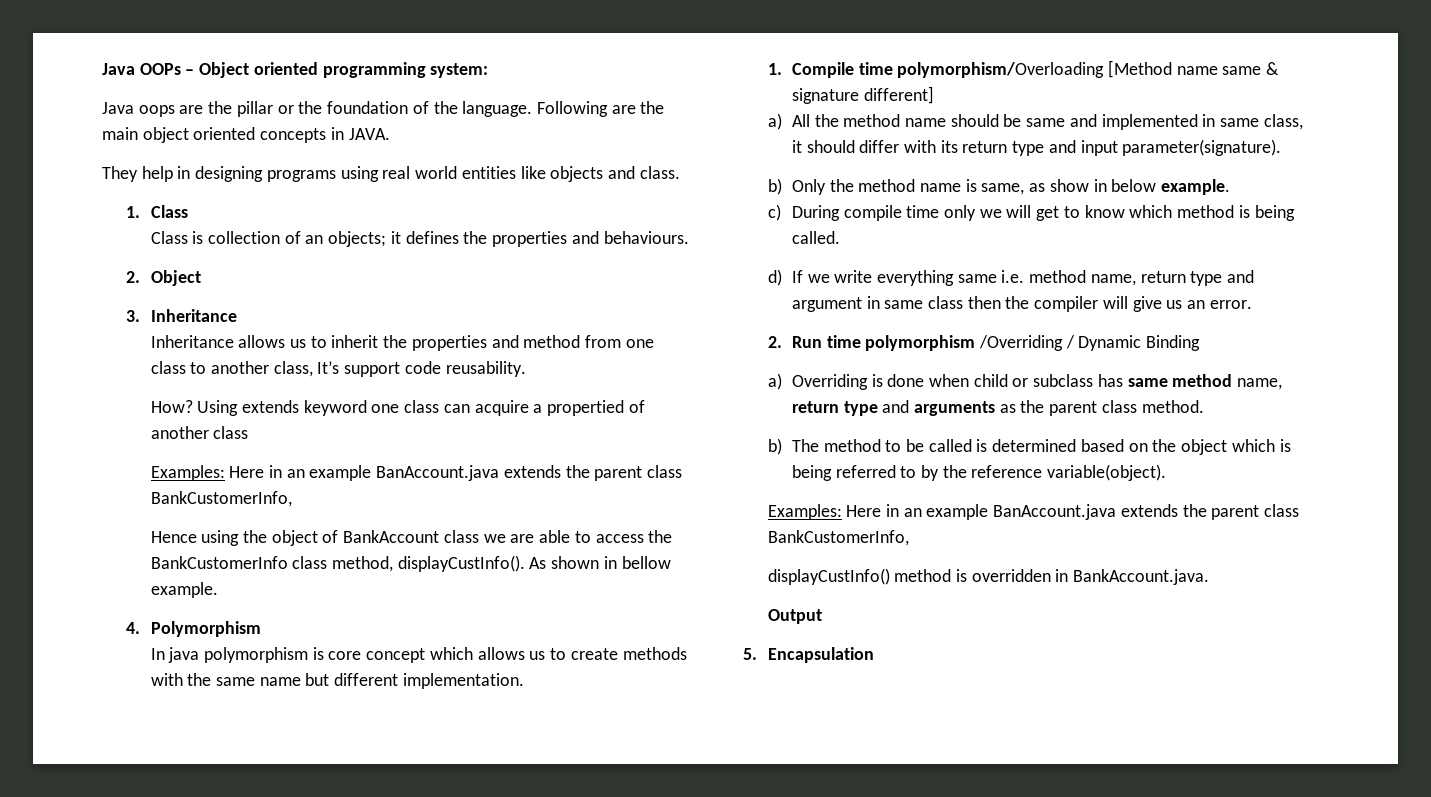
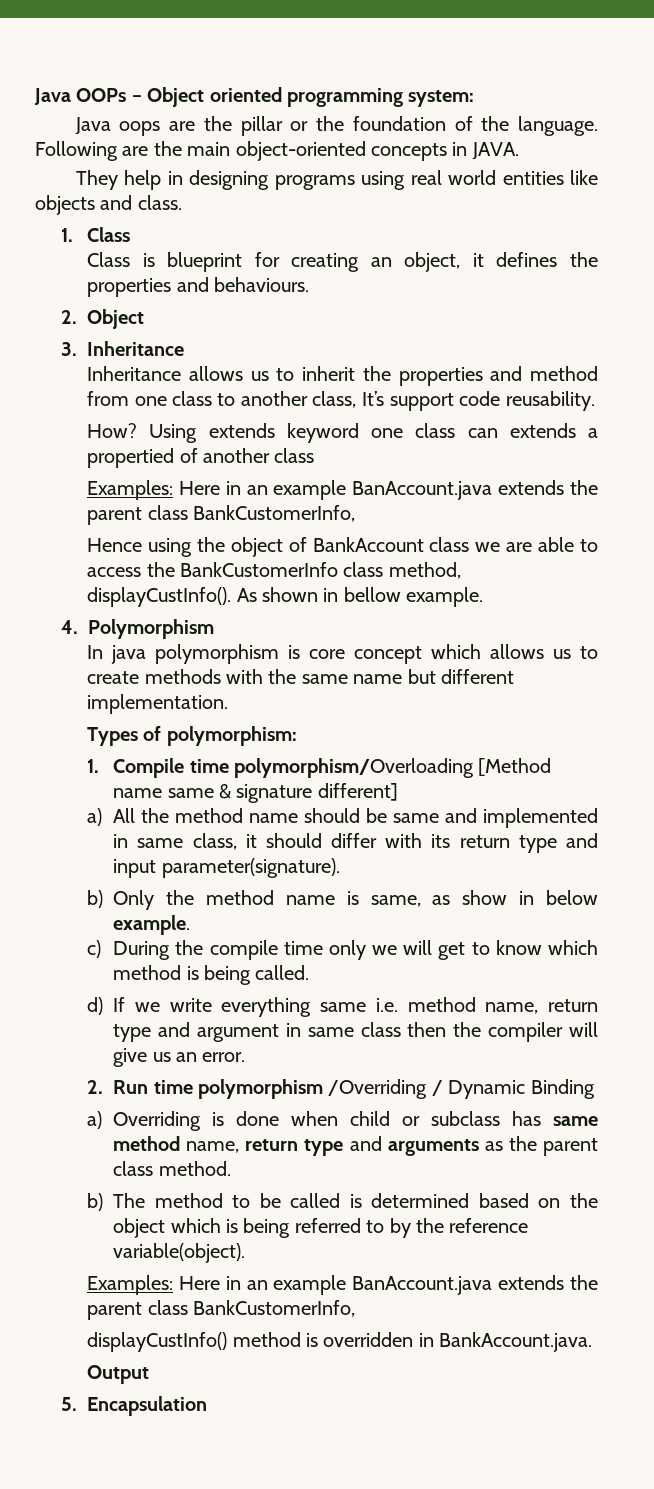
- Following are the main object oriented concepts in JAVA.
+ Following are the main object-oriented concepts in JAVA.
- Class is collection of an objects; it defines the properties and behaviours.
+ Class is blueprint for creating an object, it defines the properties and behaviours.
- Using extends keyword one class can acquire a propertied of another class
+ Using extends keyword one class can extends a propertied of another class
+ Types of polymorphism:
- c) During compile time only we will get to know which method is being called.
+ c) During the compile time only we will get to know which method is being called.

